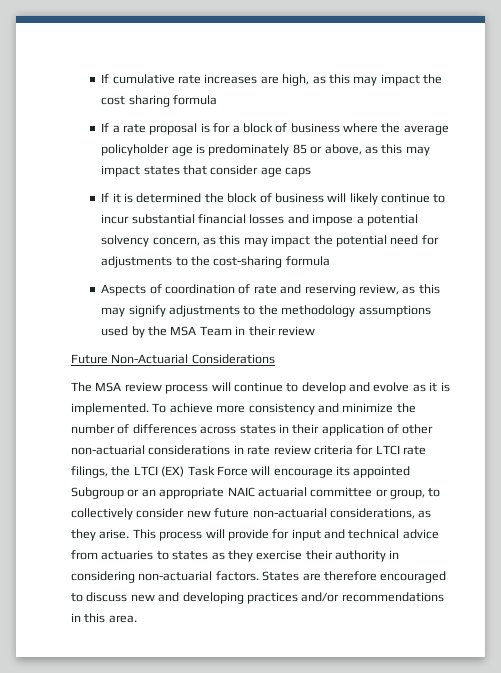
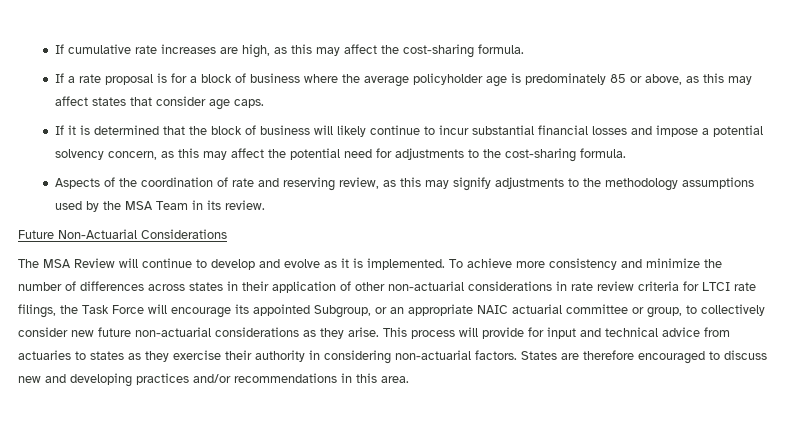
- If cumulative rate increases are high, as this may impact the cost sharing formula
+ If cumulative rate increases are high, as this may affect the cost-sharing formula.
- If a rate proposal is for a block of business where the average policyholder age is predominately 85 or above, as this may impact states that consider age caps
+ If a rate proposal is for a block of business where the average policyholder age is predominately 85 or above, as this may affect states that consider age caps.
- If it is determined the block of business will likely continue to incur substantial financial losses and impose a potential solvency concern, as this may impact the potential need for adjustments to the cost-sharing formula
+ If it is determined that the block of business will likely continue to incur substantial financial losses and impose a potential solvency concern, as this may affect the potential need for adjustments to the cost-sharing formula.
- Aspects of coordination of rate and reserving review, as this may signify adjustments to the methodology assumptions used by the MSA Team in their review
+ Aspects of the coordination of rate and reserving review, as this may signify adjustments to the methodology assumptions used by the MSA Team in its review.
- The MSA review process will continue to develop and evolve as it is implemented.
+ The MSA Review will continue to develop and evolve as it is implemented.
- To achieve more consistency and minimize the number of differences across states in their application of other non-actuarial considerations in rate review criteria for LTCI rate filings, the LTCI (EX) Task Force will encourage its appointed Subgroup or an appropriate NAIC actuarial committee or group, to collectively consider new future non-actuarial considerations, as they arise.
+ To achieve more consistency and minimize the number of differences across states in their application of other non-actuarial considerations in rate review criteria for LTCI rate filings, the Task Force will encourage its appointed Subgroup, or an appropriate NAIC actuarial committee or group, to collectively consider new future non-actuarial considerations as they arise.

